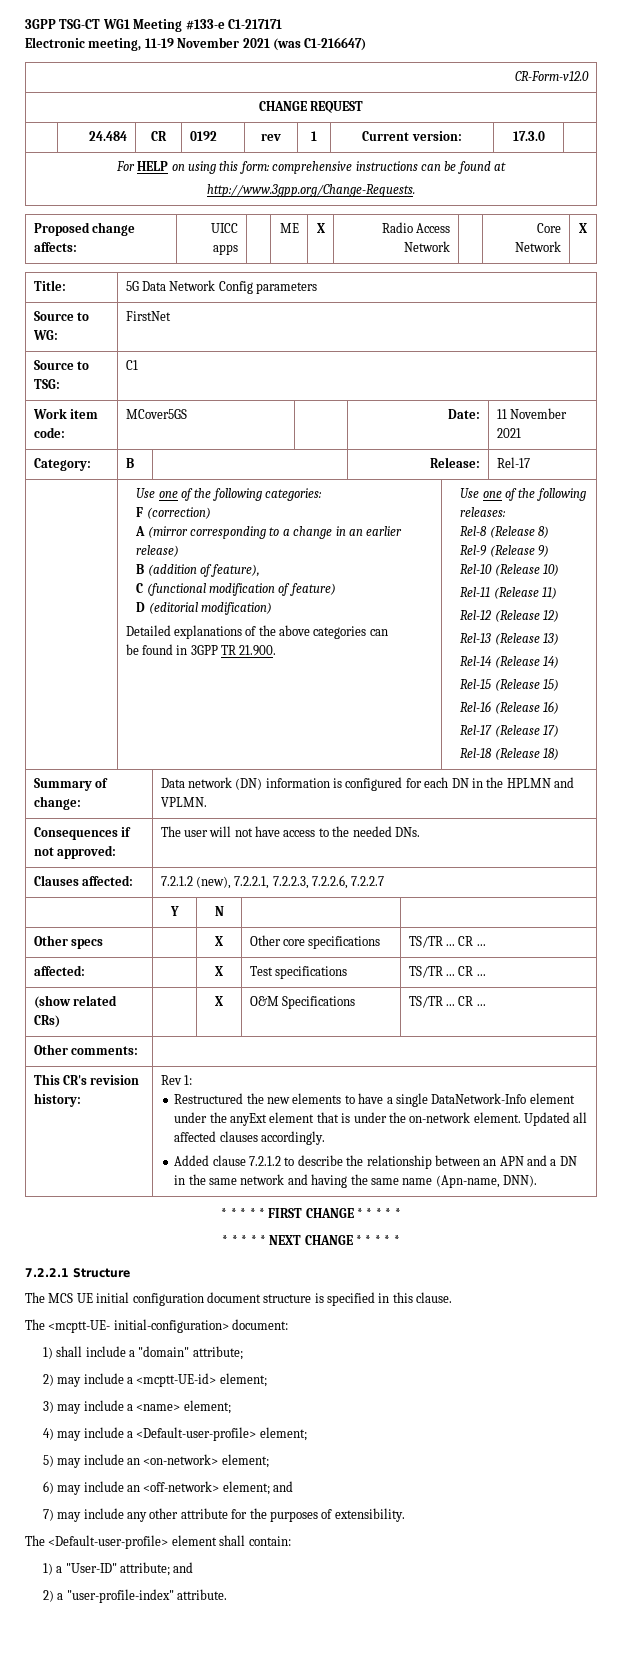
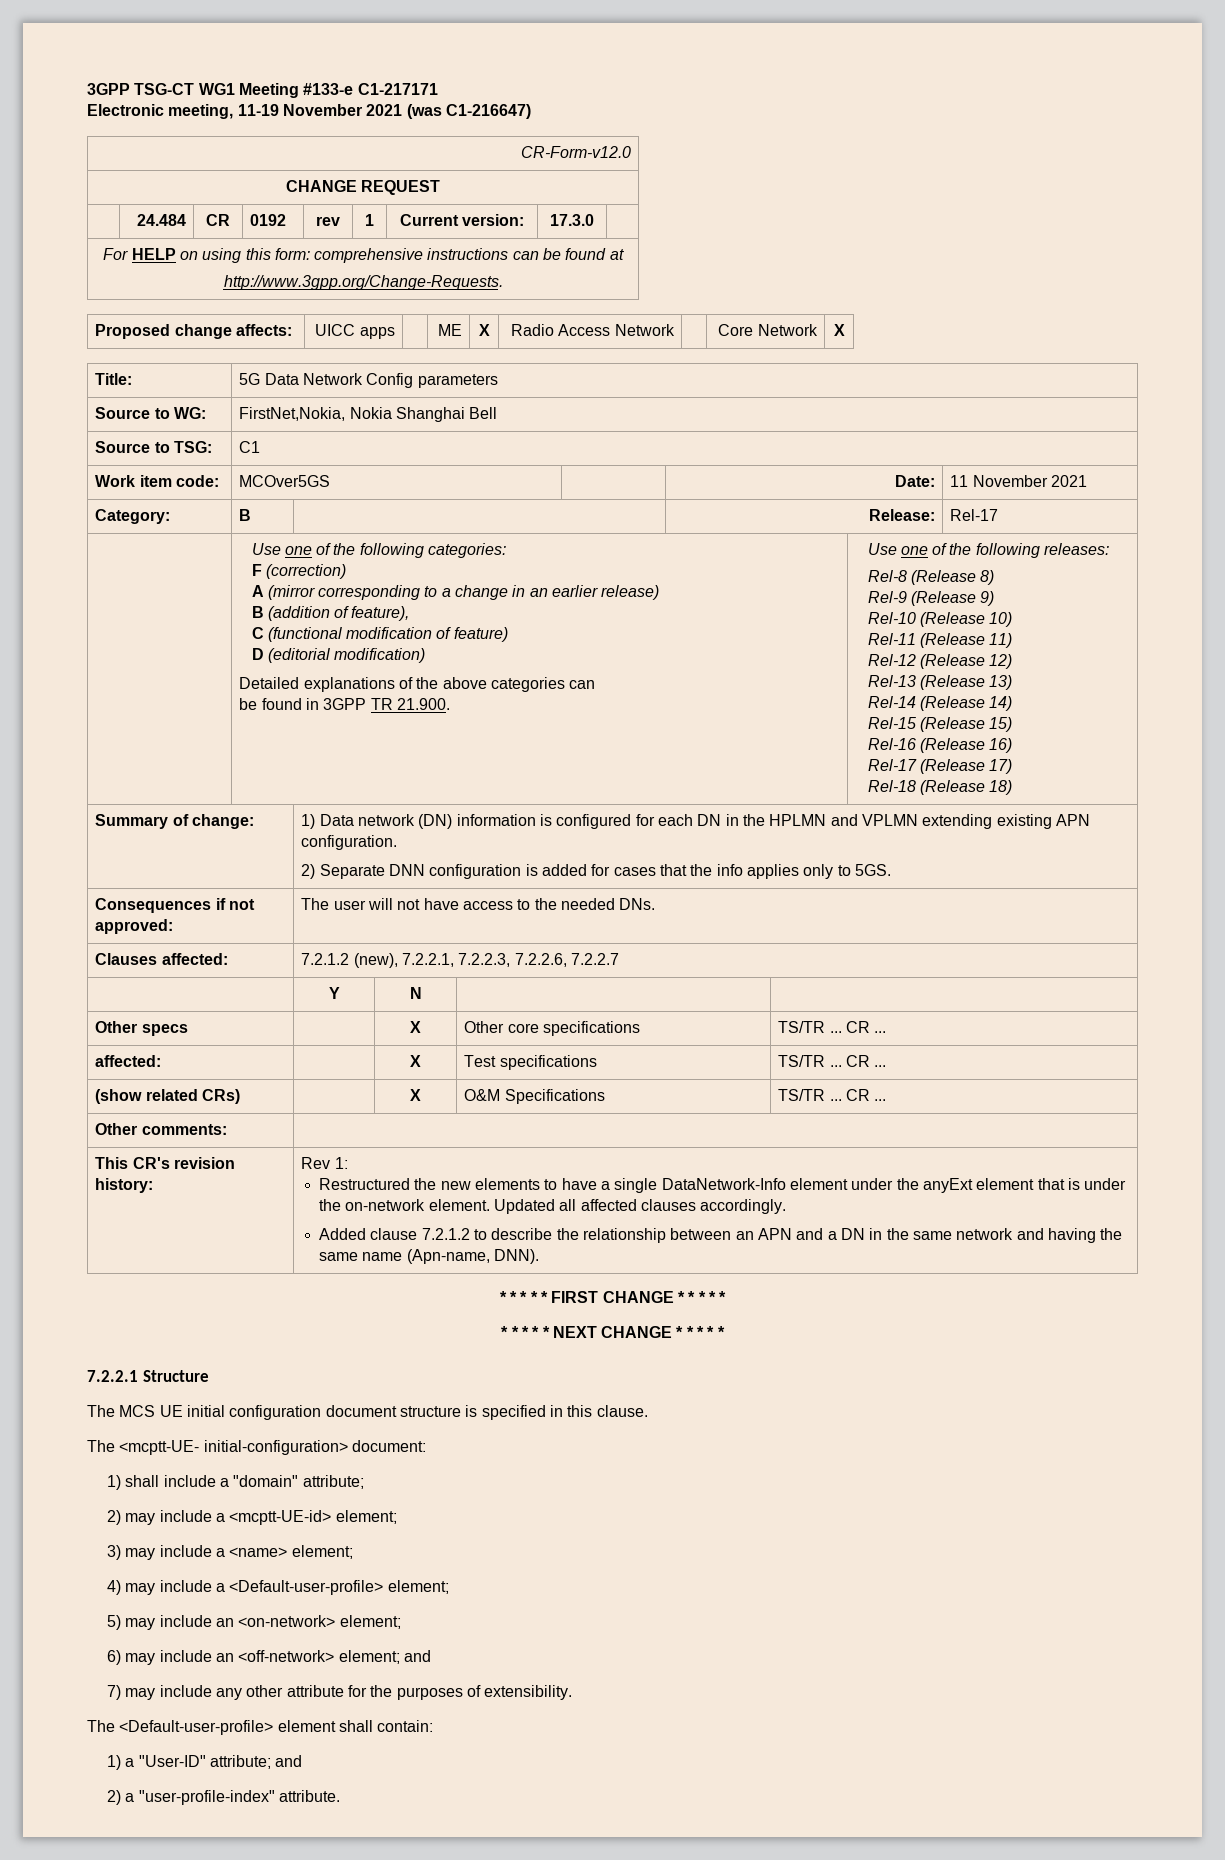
- Source to WG: | FirstNet
+ Source to WG: | FirstNet,Nokia, Nokia Shanghai Bell
- Work item code: | MCover5GS | | Date: | 11 November 2021
+ Work item code: | MCOver5GS | | Date: | 11 November 2021
- Summary of change: | Data network (DN) information is configured for each DN in the HPLMN and VPLMN.
+ Summary of change: | 1) Data network (DN) information is configured for each DN in the HPLMN and VPLMN extending existing APN configuration.
+ 2) Separate DNN configuration is added for cases that the info applies only to 5GS.

